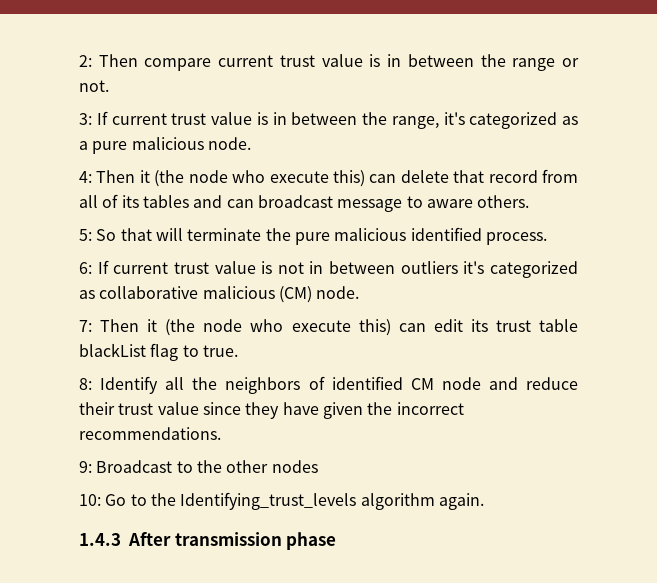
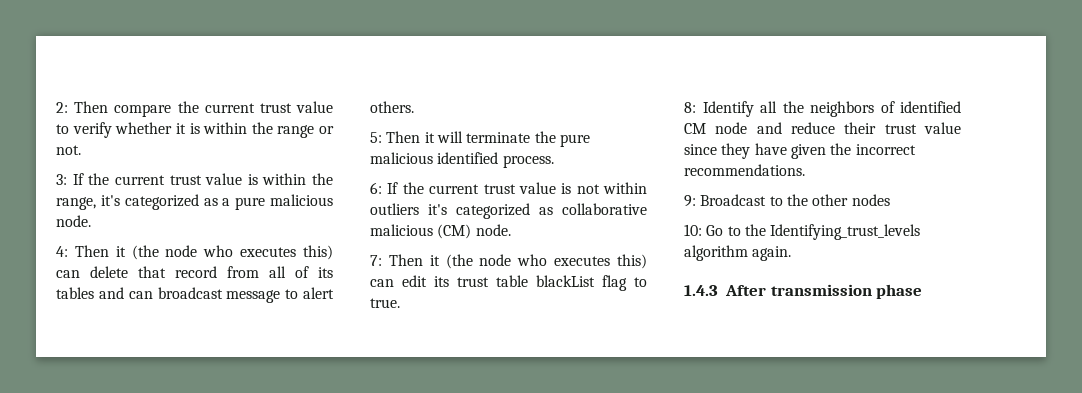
- 2: Then compare current trust value is in between the range or not.
+ 2: Then compare the current trust value to verify whether it is within the range or not.
- 3: If current trust value is in between the range, it's categorized as a pure malicious node.
+ 3: If the current trust value is within the range, it's categorized as a pure malicious node.
- 4: Then it (the node who execute this) can delete that record from all of its tables and can broadcast message to aware others.
+ 4: Then it (the node who executes this) can delete that record from all of its tables and can broadcast message to alert others.
- 5: So that will terminate the pure malicious identified process.
+ 5: Then it will terminate the pure malicious identified process.
- 6: If current trust value is not in between outliers it's categorized as collaborative malicious (CM) node.
+ 6: If the current trust value is not within outliers it's categorized as collaborative malicious (CM) node.
- 7: Then it (the node who execute this) can edit its trust table blackList flag to true.
+ 7: Then it (the node who executes this) can edit its trust table blackList flag to true.

